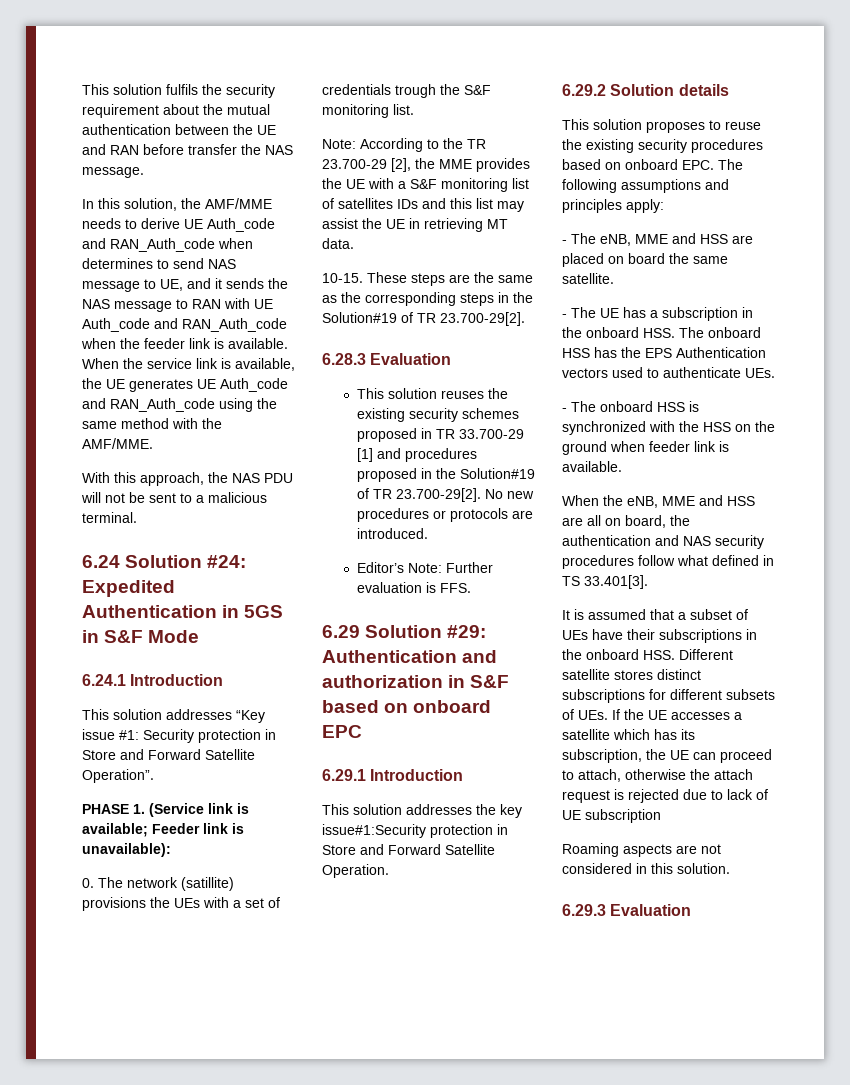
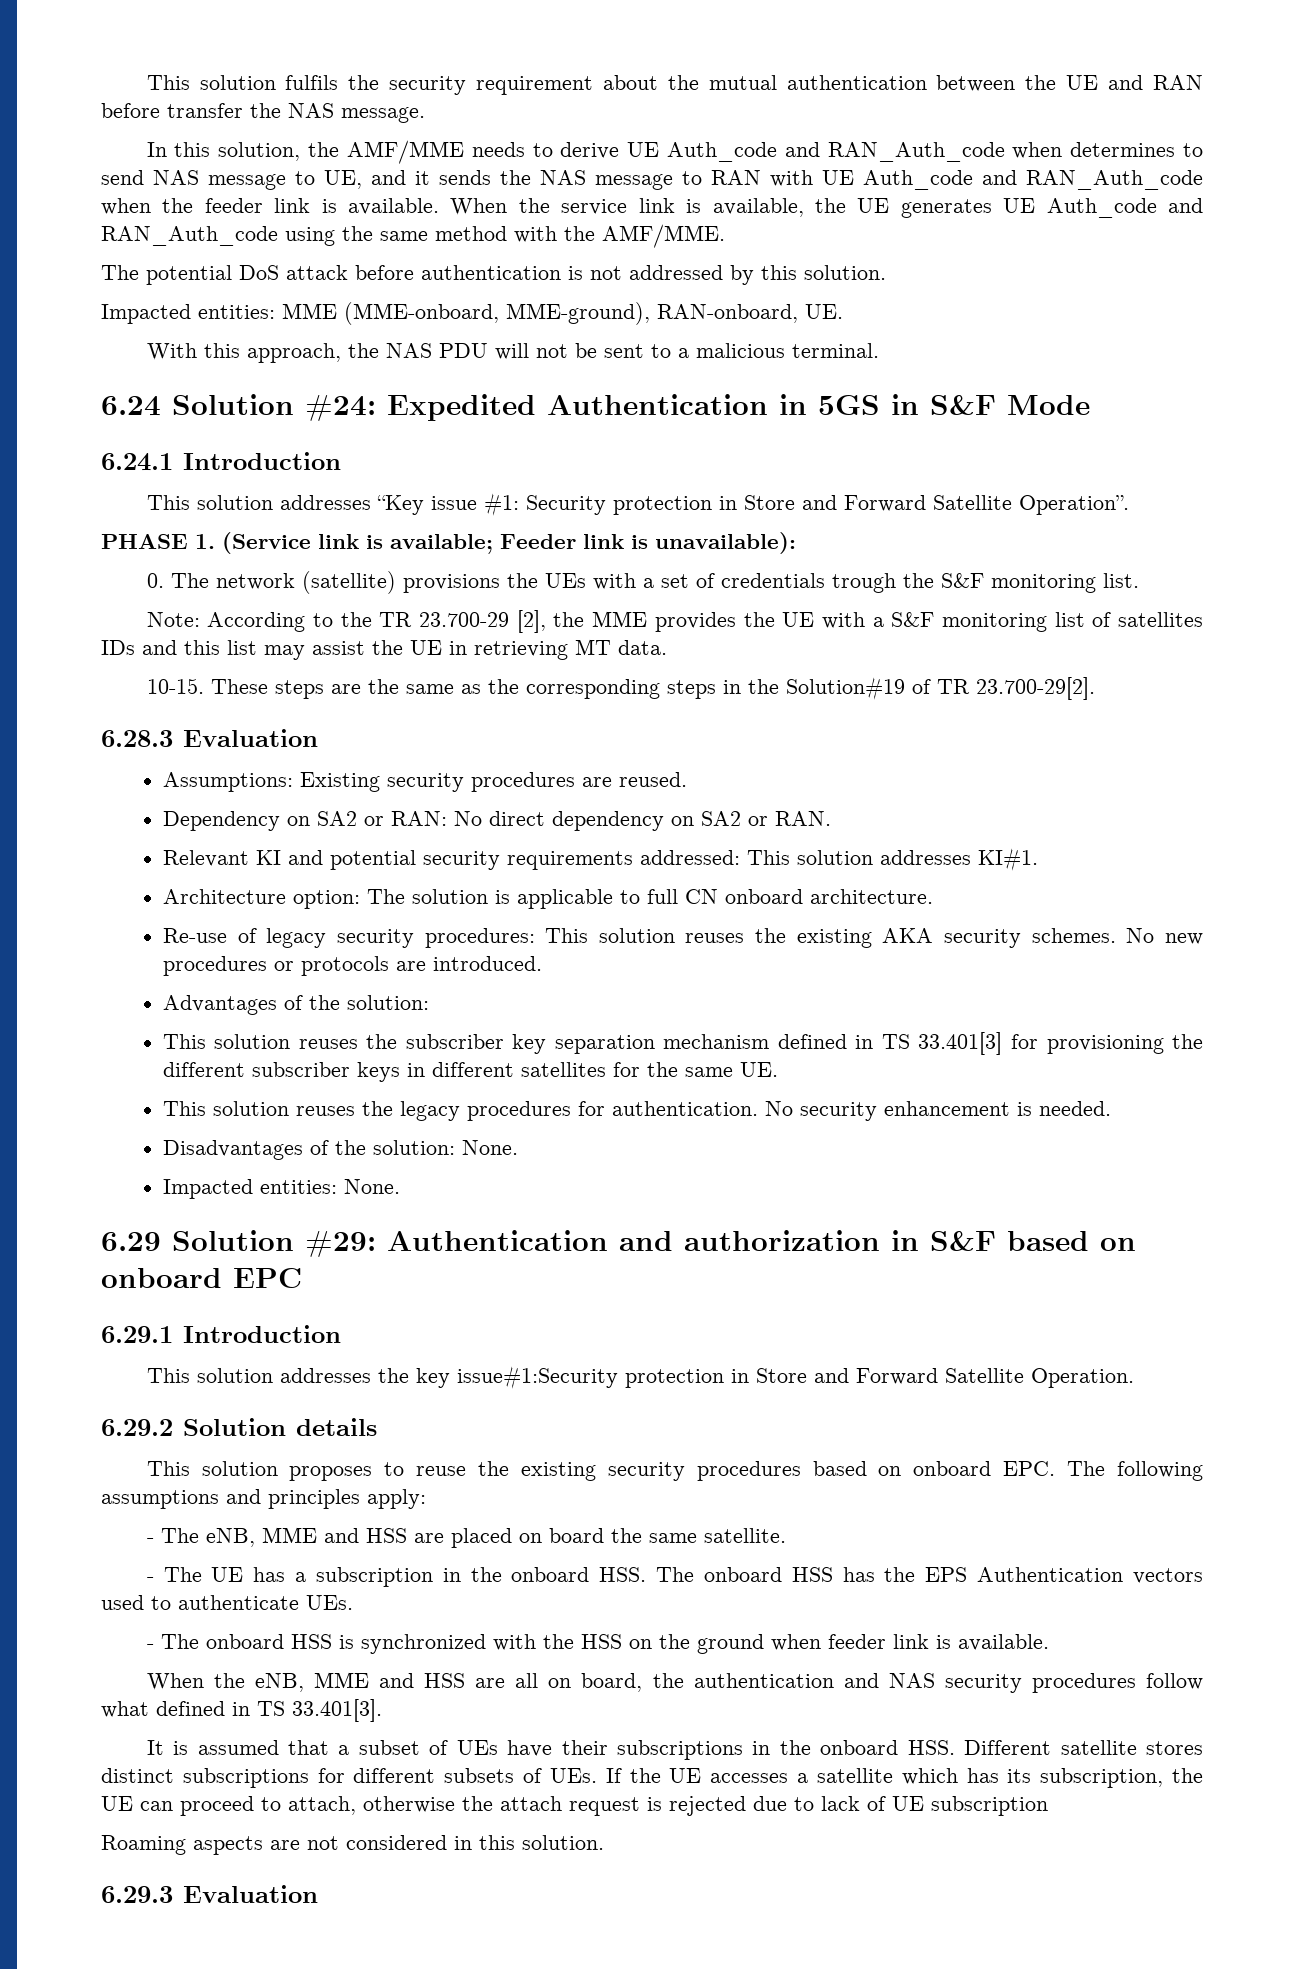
+ The potential DoS attack before authentication is not addressed by this solution.
+ Impacted entities: MME (MME-onboard, MME-ground), RAN-onboard, UE.
- 0. The network (satillite) provisions the UEs with a set of credentials trough the S&F monitoring list.
+ 0. The network (satellite) provisions the UEs with a set of credentials trough the S&F monitoring list.
- This solution reuses the existing security schemes proposed in TR 33.700-29 [1] and procedures proposed in the Solution#19 of TR 23.700-29[2]. No new procedures or protocols are introduced.
+ Assumptions: Existing security procedures are reused.
+ Dependency on SA2 or RAN: No direct dependency on SA2 or RAN.
+ Relevant KI and potential security requirements addressed: This solution addresses KI#1.
+ Architecture option: The solution is applicable to full CN onboard architecture.
+ Re-use of legacy security procedures: This solution reuses the existing AKA security schemes. No new procedures or protocols are introduced.
- Editor’s Note: Further evaluation is FFS.
+ Advantages of the solution:
+ This solution reuses the subscriber key separation mechanism defined in TS 33.401[3] for provisioning the different subscriber keys in different satellites for the same UE.
+ This solution reuses the legacy procedures for authentication. No security enhancement is needed.
+ Disadvantages of the solution: None.
+ Impacted entities: None.

